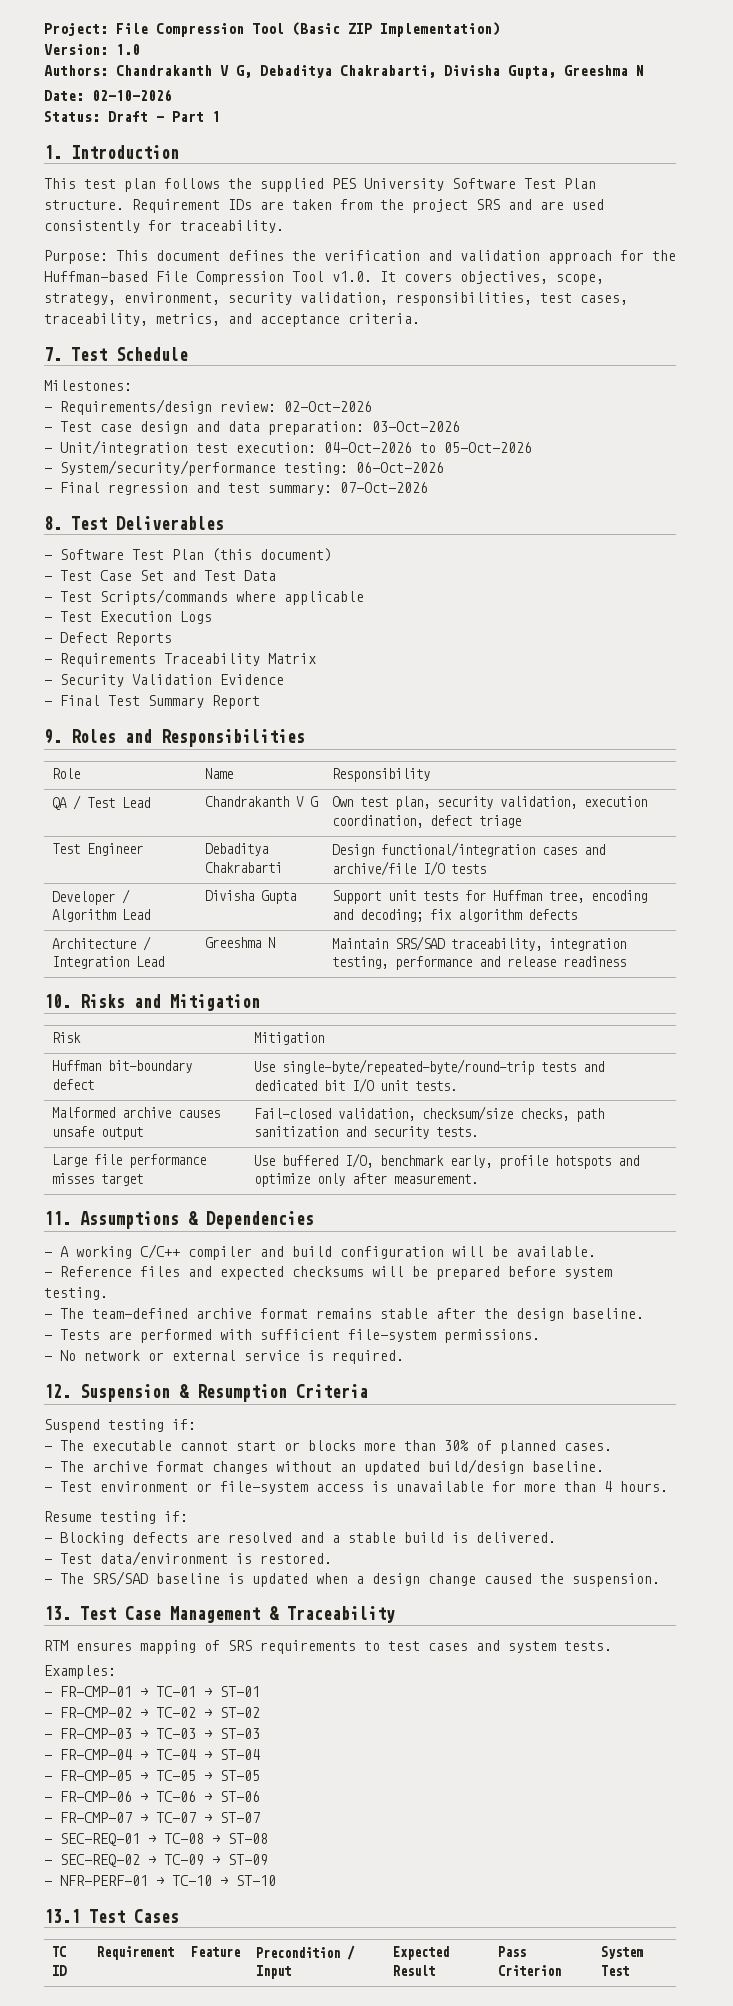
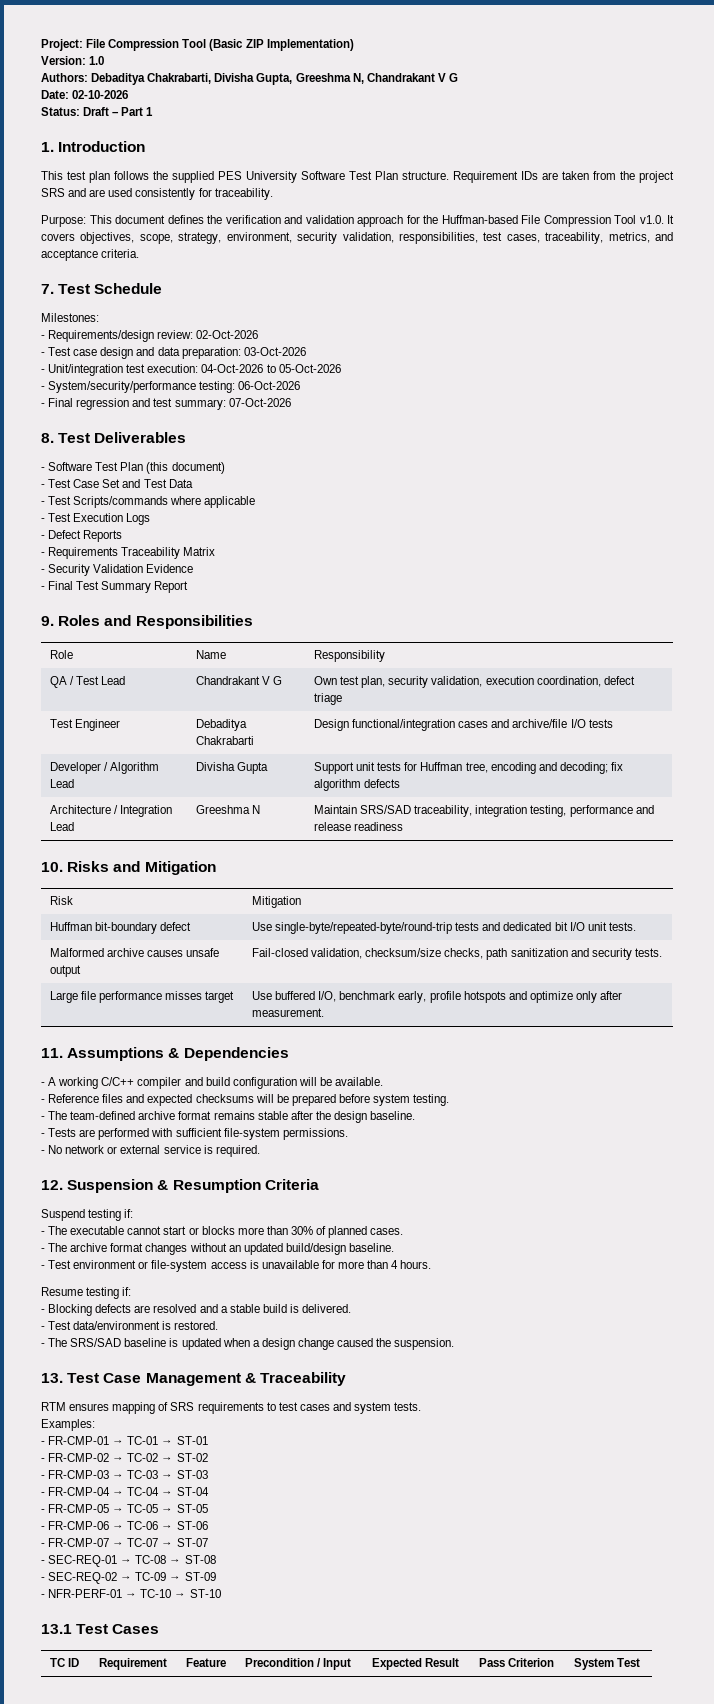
- Authors: Chandrakanth V G, Debaditya Chakrabarti, Divisha Gupta, Greeshma N
+ Authors: Debaditya Chakrabarti, Divisha Gupta, Greeshma N, Chandrakant V G
- QA / Test Lead | Chandrakanth V G | Own test plan, security validation, execution coordination, defect triage
+ QA / Test Lead | Chandrakant V G | Own test plan, security validation, execution coordination, defect triage

